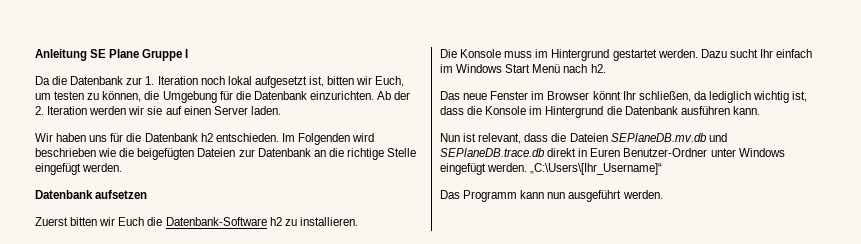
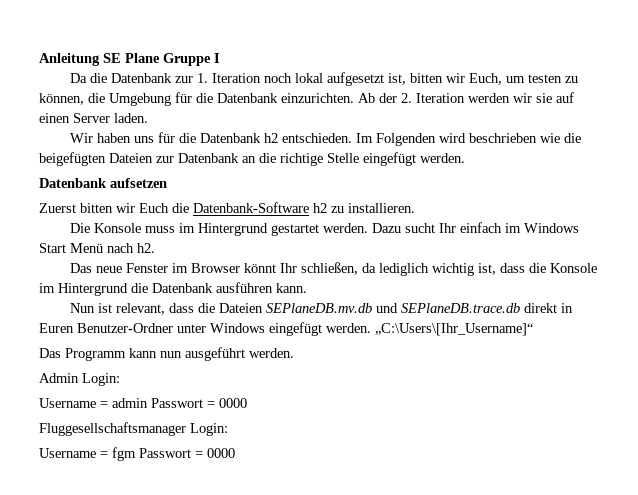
+ Admin Login:
+ Username = admin Passwort = 0000
+ Fluggesellschaftsmanager Login:
+ Username = fgm Passwort = 0000

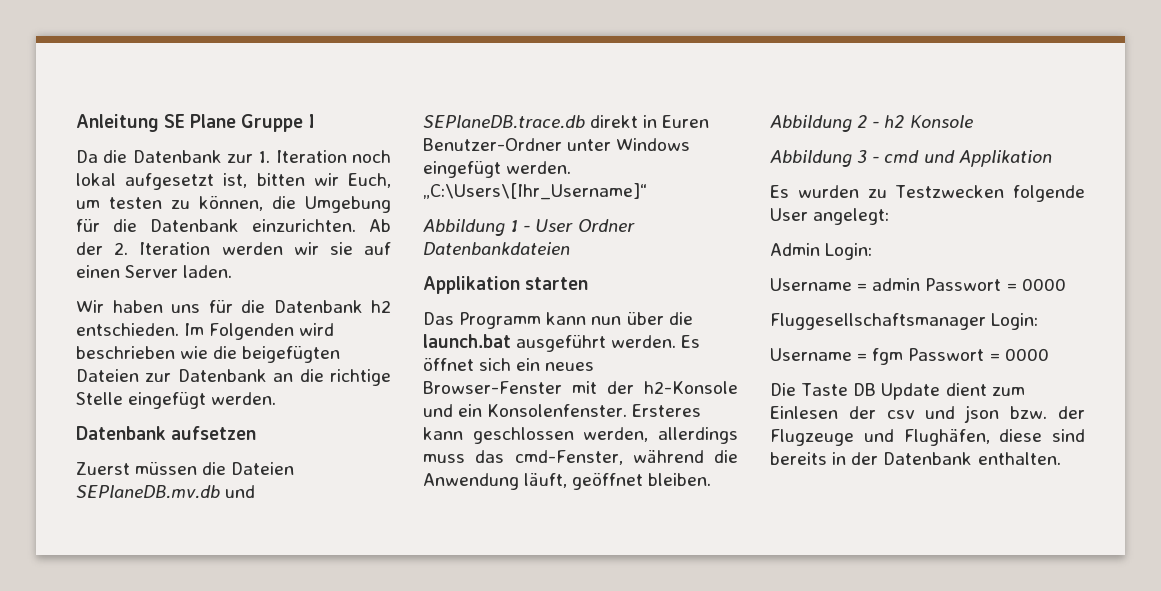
- Zuerst bitten wir Euch die Datenbank-Software h2 zu installieren.
- Die Konsole muss im Hintergrund gestartet werden. Dazu sucht Ihr einfach im Windows Start Menü nach h2.
- Das neue Fenster im Browser könnt Ihr schließen, da lediglich wichtig ist, dass die Konsole im Hintergrund die Datenbank ausführen kann.
- Nun ist relevant, dass die Dateien SEPlaneDB.mv.db und SEPlaneDB.trace.db direkt in Euren Benutzer-Ordner unter Windows eingefügt werden.
+ Zuerst müssen die Dateien SEPlaneDB.mv.db und SEPlaneDB.trace.db direkt in Euren Benutzer-Ordner unter Windows eingefügt werden.
+ Abbildung 1 - User Ordner Datenbankdateien
+ Applikation starten
- Das Programm kann nun ausgeführt werden.
+ Das Programm kann nun über die launch.bat ausgeführt werden. Es öffnet sich ein neues Browser-Fenster mit der h2-Konsole und ein Konsolenfenster. Ersteres kann geschlossen werden, allerdings muss das cmd-Fenster, während die Anwendung läuft, geöffnet bleiben.
+ Abbildung 2 - h2 Konsole
+ Abbildung 3 - cmd und Applikation
+ Es wurden zu Testzwecken folgende User angelegt:
+ Die Taste DB Update dient zum Einlesen der csv und json bzw. der Flugzeuge und Flughäfen, diese sind bereits in der Datenbank enthalten.

